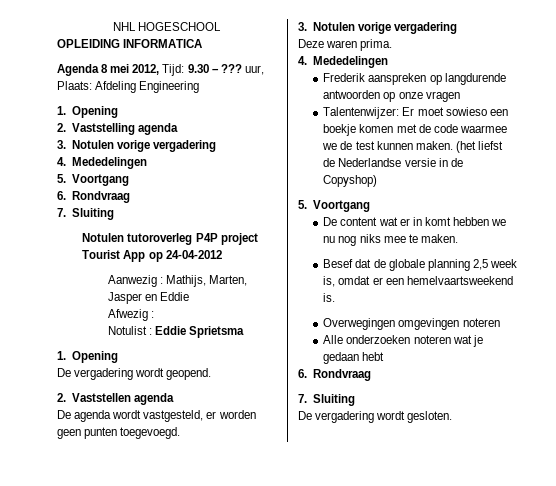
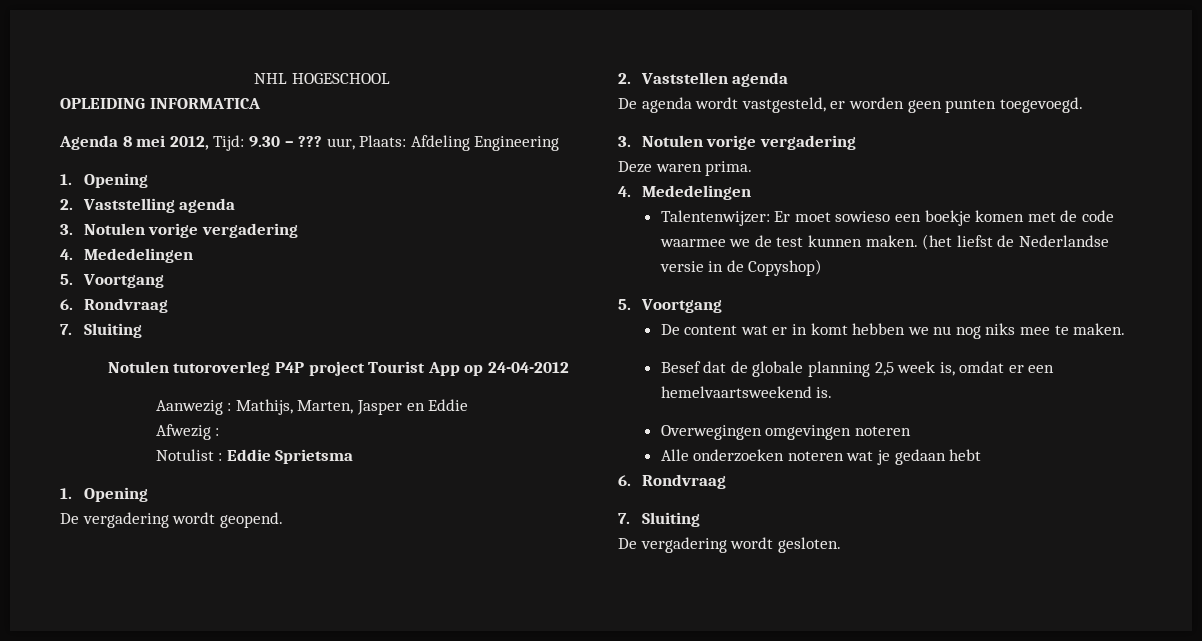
- Frederik aanspreken op langdurende antwoorden op onze vragen

